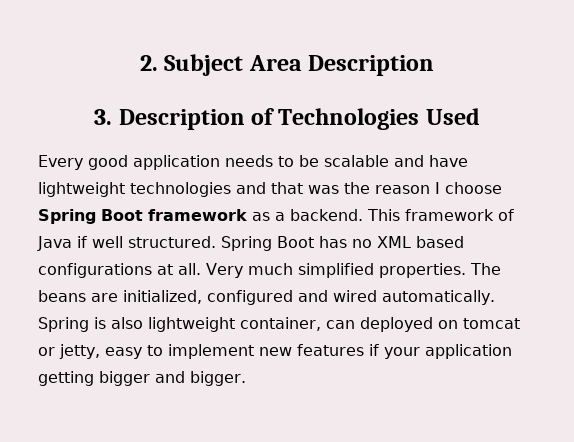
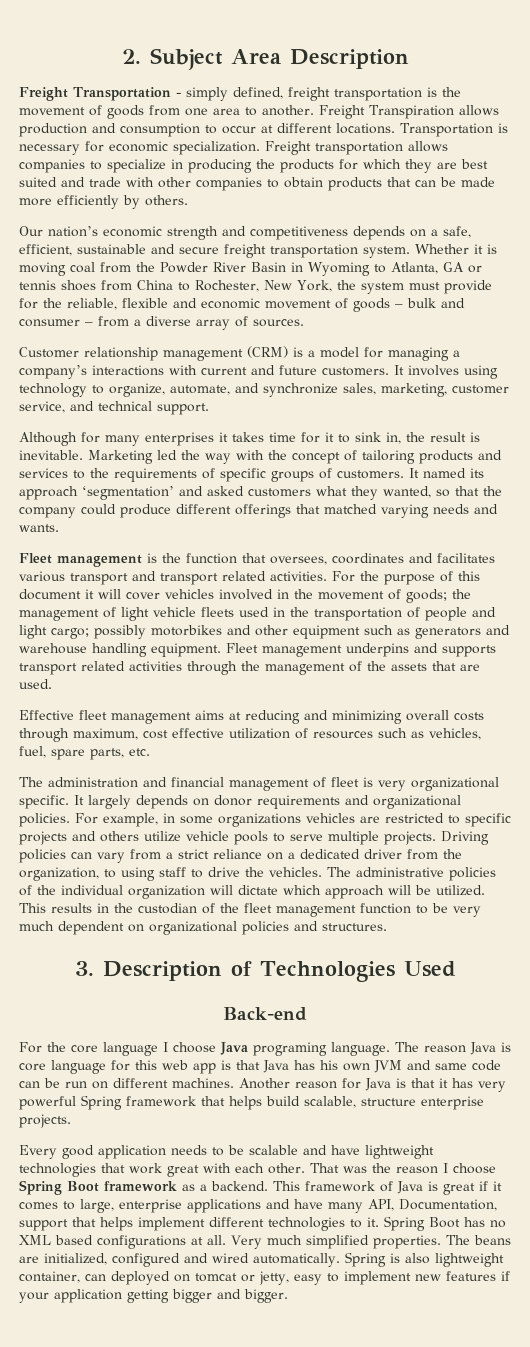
+ Freight Transportation - simply defined, freight transportation is the movement of goods from one area to another. Freight Transpiration allows production and consumption to occur at different locations. Transportation is necessary for economic specialization. Freight transportation allows companies to specialize in producing the products for which they are best suited and trade with other companies to obtain products that can be made more efficiently by others.
+ Our nation’s economic strength and competitiveness depends on a safe, efficient, sustainable and secure freight transportation system. Whether it is moving coal from the Powder River Basin in Wyoming to Atlanta, GA or tennis shoes from China to Rochester, New York, the system must provide for the reliable, flexible and economic movement of goods – bulk and consumer – from a diverse array of sources.
+ Customer relationship management (CRM) is a model for managing a company’s interactions with current and future customers. It involves using technology to organize, automate, and synchronize sales, marketing, customer service, and technical support.
+ Although for many enterprises it takes time for it to sink in, the result is inevitable. Marketing led the way with the concept of tailoring products and services to the requirements of specific groups of customers. It named its approach ‘segmentation’ and asked customers what they wanted, so that the company could produce different offerings that matched varying needs and wants.
+ Fleet management is the function that oversees, coordinates and facilitates various transport and transport related activities. For the purpose of this document it will cover vehicles involved in the movement of goods; the management of light vehicle fleets used in the transportation of people and light cargo; possibly motorbikes and other equipment such as generators and warehouse handling equipment. Fleet management underpins and supports transport related activities through the management of the assets that are used.
+ Effective fleet management aims at reducing and minimizing overall costs through maximum, cost effective utilization of resources such as vehicles, fuel, spare parts, etc.
+ The administration and financial management of fleet is very organizational specific. It largely depends on donor requirements and organizational policies. For example, in some organizations vehicles are restricted to specific projects and others utilize vehicle pools to serve multiple projects. Driving policies can vary from a strict reliance on a dedicated driver from the organization, to using staff to drive the vehicles. The administrative policies of the individual organization will dictate which approach will be utilized. This results in the custodian of the fleet management function to be very much dependent on organizational policies and structures.
+ Back-end
+ For the core language I choose Java programing language. The reason Java is core language for this web app is that Java has his own JVM and same code can be run on different machines. Another reason for Java is that it has very powerful Spring framework that helps build scalable, structure enterprise projects.
- Every good application needs to be scalable and have lightweight technologies and that was the reason I choose Spring Boot framework as a backend.
+ Every good application needs to be scalable and have lightweight technologies that work great with each other. That was the reason I choose Spring Boot framework as a backend.
- This framework of Java if well structured.
+ This framework of Java is great if it comes to large, enterprise applications and have many API, Documentation, support that helps implement different technologies to it.

